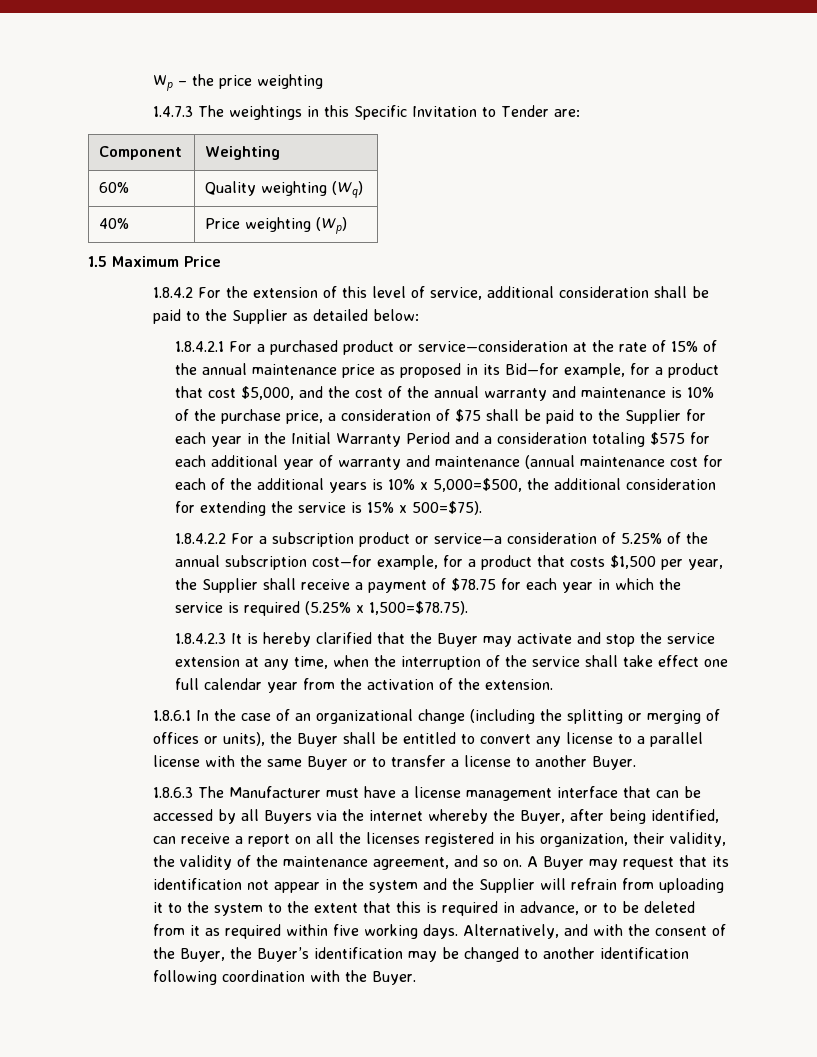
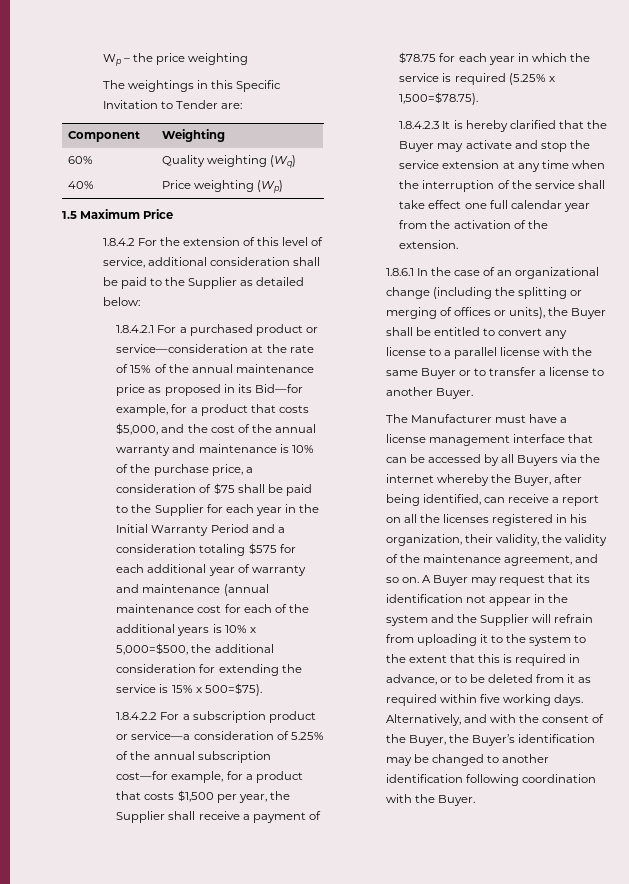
- 1.4.7.3 The weightings in this Specific Invitation to Tender are:
+ The weightings in this Specific Invitation to Tender are:
- 1.8.4.2.1 For a purchased product or service—consideration at the rate of 15% of the annual maintenance price as proposed in its Bid—for example, for a product that cost $5,000, and the cost of the annual warranty and maintenance is 10% of the purchase price, a consideration of $75 shall be paid to the Supplier for each year in the Initial Warranty Period and a consideration totaling $575 for each additional year of warranty and maintenance (annual maintenance cost for each of the additional years is 10% x 5,000=$500, the additional consideration for extending the service is 15% x 500=$75).
+ 1.8.4.2.1 For a purchased product or service—consideration at the rate of 15% of the annual maintenance price as proposed in its Bid—for example, for a product that costs $5,000, and the cost of the annual warranty and maintenance is 10% of the purchase price, a consideration of $75 shall be paid to the Supplier for each year in the Initial Warranty Period and a consideration totaling $575 for each additional year of warranty and maintenance (annual maintenance cost for each of the additional years is 10% x 5,000=$500, the additional consideration for extending the service is 15% x 500=$75).
- 1.8.4.2.3 It is hereby clarified that the Buyer may activate and stop the service extension at any time, when the interruption of the service shall take effect one full calendar year from the activation of the extension.
+ 1.8.4.2.3 It is hereby clarified that the Buyer may activate and stop the service extension at any time when the interruption of the service shall take effect one full calendar year from the activation of the extension.
- 1.8.6.3 The Manufacturer must have a license management interface that can be accessed by all Buyers via the internet whereby the Buyer, after being identified, can receive a report on all the licenses registered in his organization, their validity, the validity of the maintenance agreement, and so on.
+ The Manufacturer must have a license management interface that can be accessed by all Buyers via the internet whereby the Buyer, after being identified, can receive a report on all the licenses registered in his organization, their validity, the validity of the maintenance agreement, and so on.

